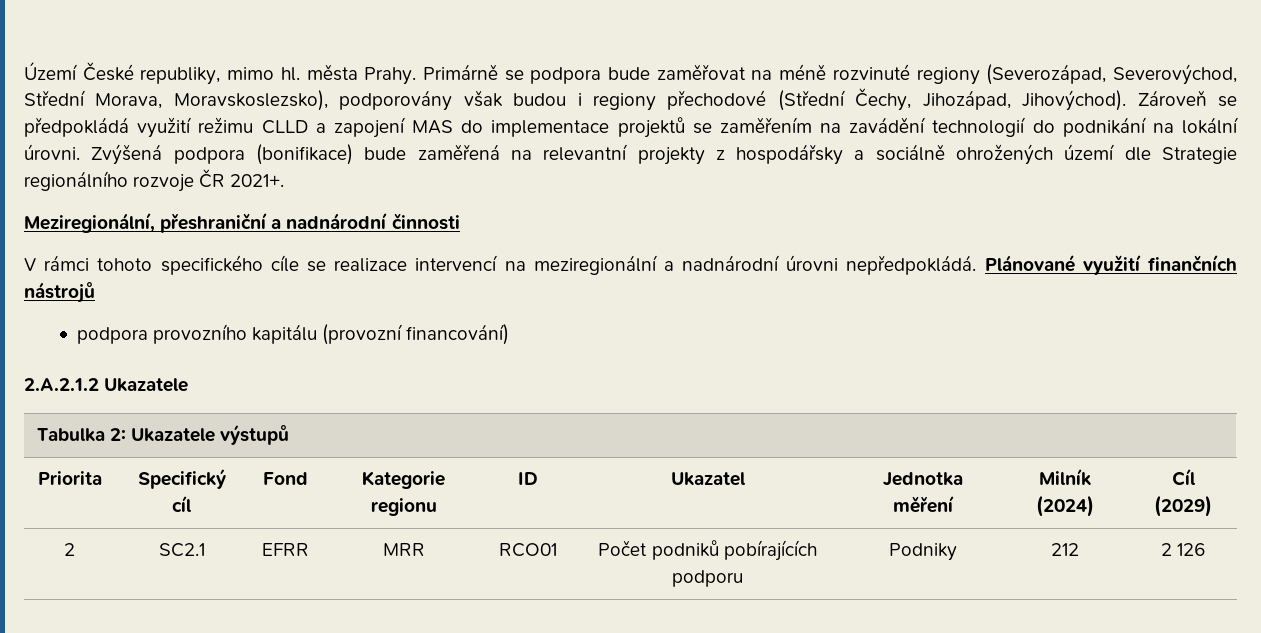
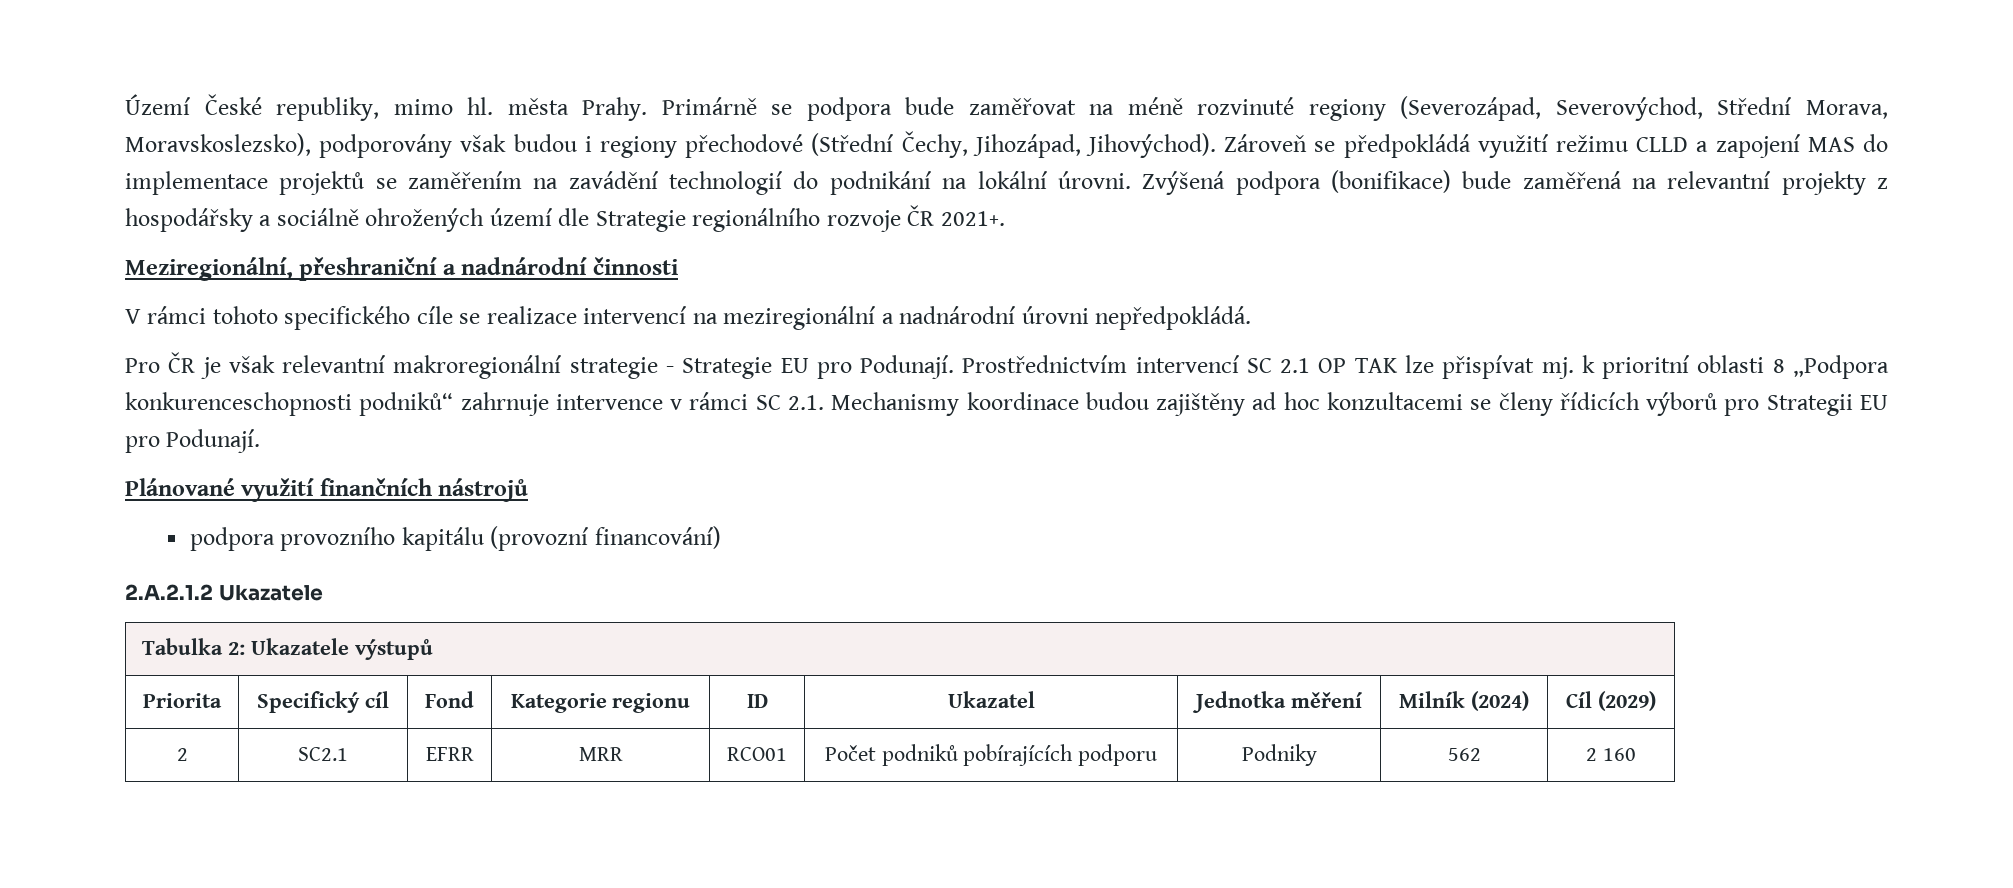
- V rámci tohoto specifického cíle se realizace intervencí na meziregionální a nadnárodní úrovni nepředpokládá. Plánované využití finančních nástrojů
+ V rámci tohoto specifického cíle se realizace intervencí na meziregionální a nadnárodní úrovni nepředpokládá.
+ Pro ČR je však relevantní makroregionální strategie - Strategie EU pro Podunají. Prostřednictvím intervencí SC 2.1 OP TAK lze přispívat mj. k prioritní oblasti 8 „Podpora konkurenceschopnosti podniků“ zahrnuje intervence v rámci SC 2.1. Mechanismy koordinace budou zajištěny ad hoc konzultacemi se členy řídicích výborů pro Strategii EU pro Podunají.
+ Plánované využití finančních nástrojů
- 2 | SC2.1 | EFRR | MRR | RCO01 | Počet podniků pobírajících podporu | Podniky | 212 | 2 126
+ 2 | SC2.1 | EFRR | MRR | RCO01 | Počet podniků pobírajících podporu | Podniky | 562 | 2 160

